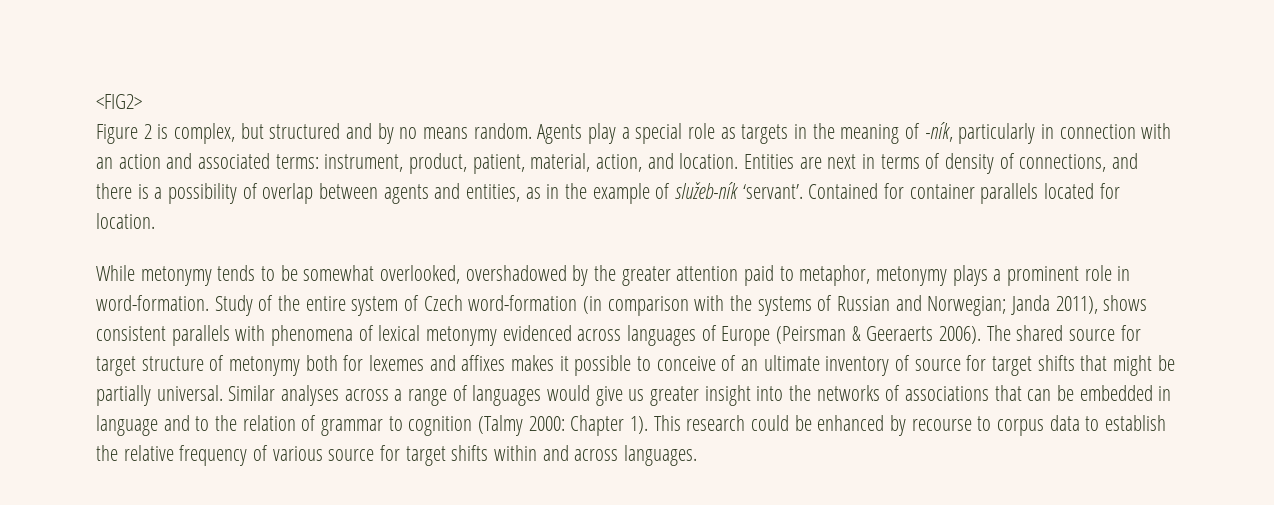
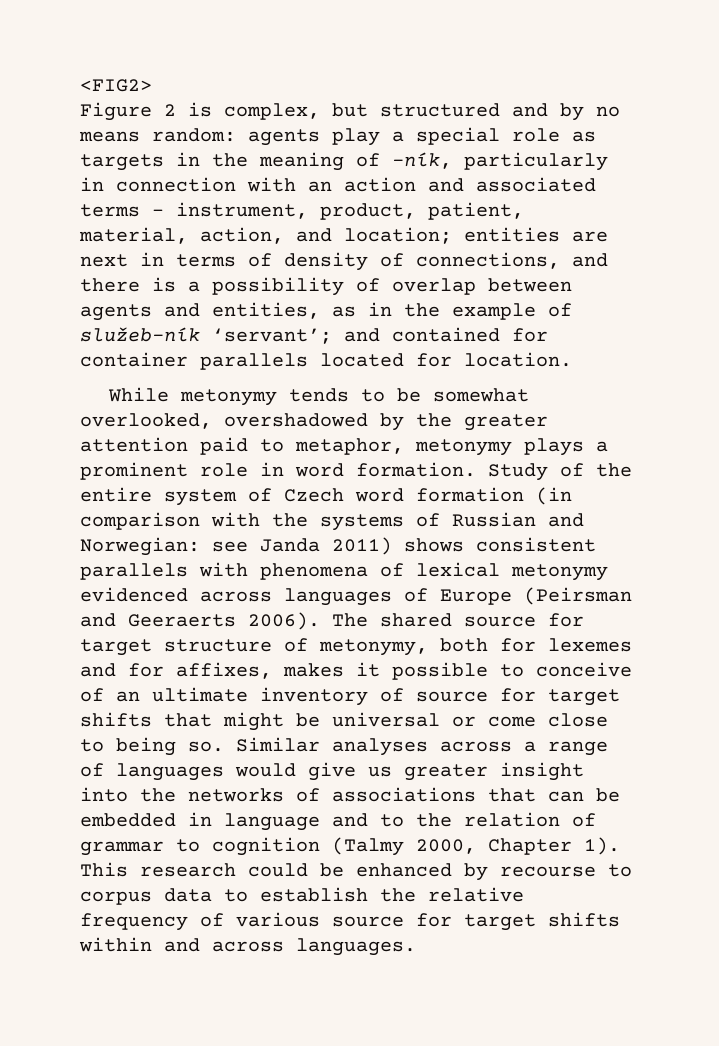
- Figure 2 is complex, but structured and by no means random. Agents play a special role as targets in the meaning of -ník, particularly in connection with an action and associated terms: instrument, product, patient, material, action, and location. Entities are next in terms of density of connections, and there is a possibility of overlap between agents and entities, as in the example of služeb-ník ‘servant’. Contained for container parallels located for location.
+ Figure 2 is complex, but structured and by no means random: agents play a special role as targets in the meaning of -ník, particularly in connection with an action and associated terms – instrument, product, patient, material, action, and location; entities are next in terms of density of connections, and there is a possibility of overlap between agents and entities, as in the example of služeb-ník ‘servant’; and contained for container parallels located for location.
- While metonymy tends to be somewhat overlooked, overshadowed by the greater attention paid to metaphor, metonymy plays a prominent role in word-formation.
+ While metonymy tends to be somewhat overlooked, overshadowed by the greater attention paid to metaphor, metonymy plays a prominent role in word formation.
- Study of the entire system of Czech word-formation (in comparison with the systems of Russian and Norwegian; Janda 2011), shows consistent parallels with phenomena of lexical metonymy evidenced across languages of Europe (Peirsman & Geeraerts 2006).
+ Study of the entire system of Czech word formation (in comparison with the systems of Russian and Norwegian: see Janda 2011) shows consistent parallels with phenomena of lexical metonymy evidenced across languages of Europe (Peirsman and Geeraerts 2006).
- The shared source for target structure of metonymy both for lexemes and affixes makes it possible to conceive of an ultimate inventory of source for target shifts that might be partially universal.
+ The shared source for target structure of metonymy, both for lexemes and for affixes, makes it possible to conceive of an ultimate inventory of source for target shifts that might be universal or come close to being so.
- Similar analyses across a range of languages would give us greater insight into the networks of associations that can be embedded in language and to the relation of grammar to cognition (Talmy 2000: Chapter 1).
+ Similar analyses across a range of languages would give us greater insight into the networks of associations that can be embedded in language and to the relation of grammar to cognition (Talmy 2000, Chapter 1).

